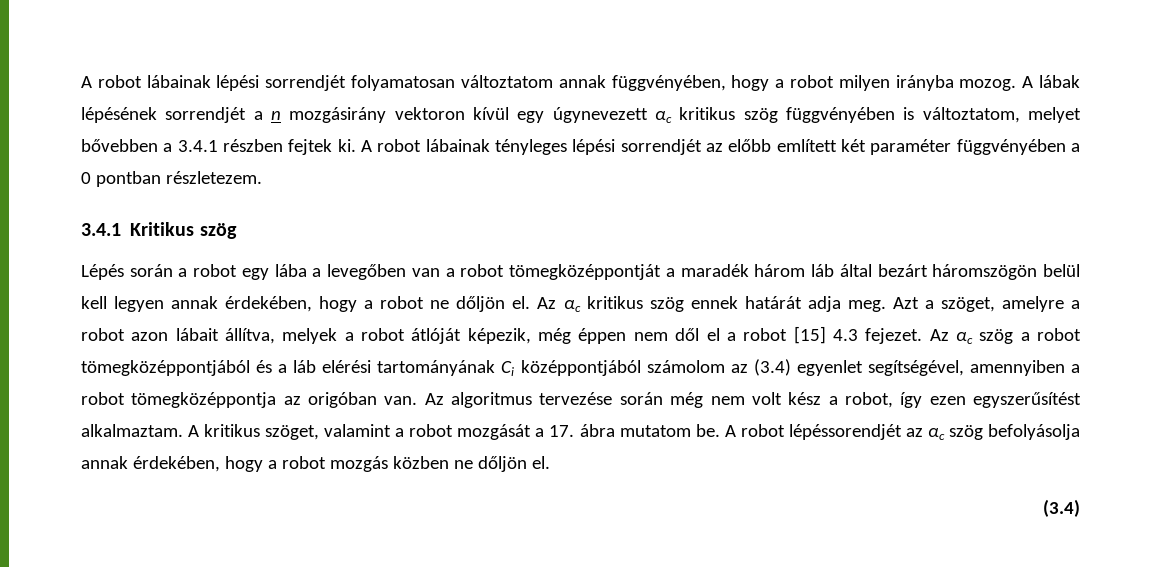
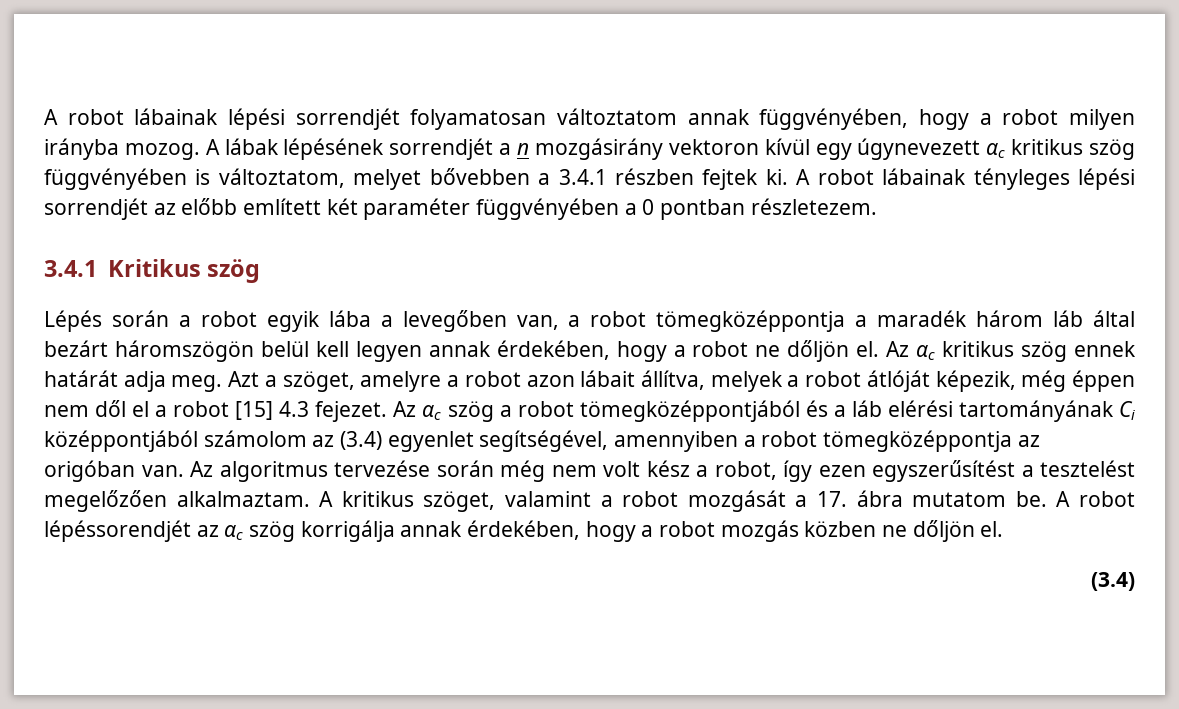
- Lépés során a robot egy lába a levegőben van a robot tömegközéppontját a maradék három láb által bezárt háromszögön belül kell legyen annak érdekében, hogy a robot ne dőljön el.
+ Lépés során a robot egyik lába a levegőben van, a robot tömegközéppontja a maradék három láb által bezárt háromszögön belül kell legyen annak érdekében, hogy a robot ne dőljön el.
- Az algoritmus tervezése során még nem volt kész a robot, így ezen egyszerűsítést alkalmaztam.
+ Az algoritmus tervezése során még nem volt kész a robot, így ezen egyszerűsítést a tesztelést megelőzően alkalmaztam.
- A robot lépéssorendjét az αc szög befolyásolja annak érdekében, hogy a robot mozgás közben ne dőljön el.
+ A robot lépéssorendjét az αc szög korrigálja annak érdekében, hogy a robot mozgás közben ne dőljön el.

